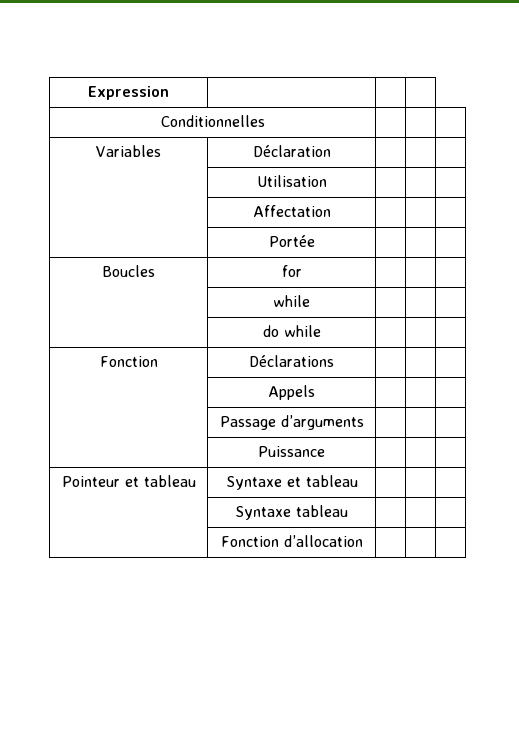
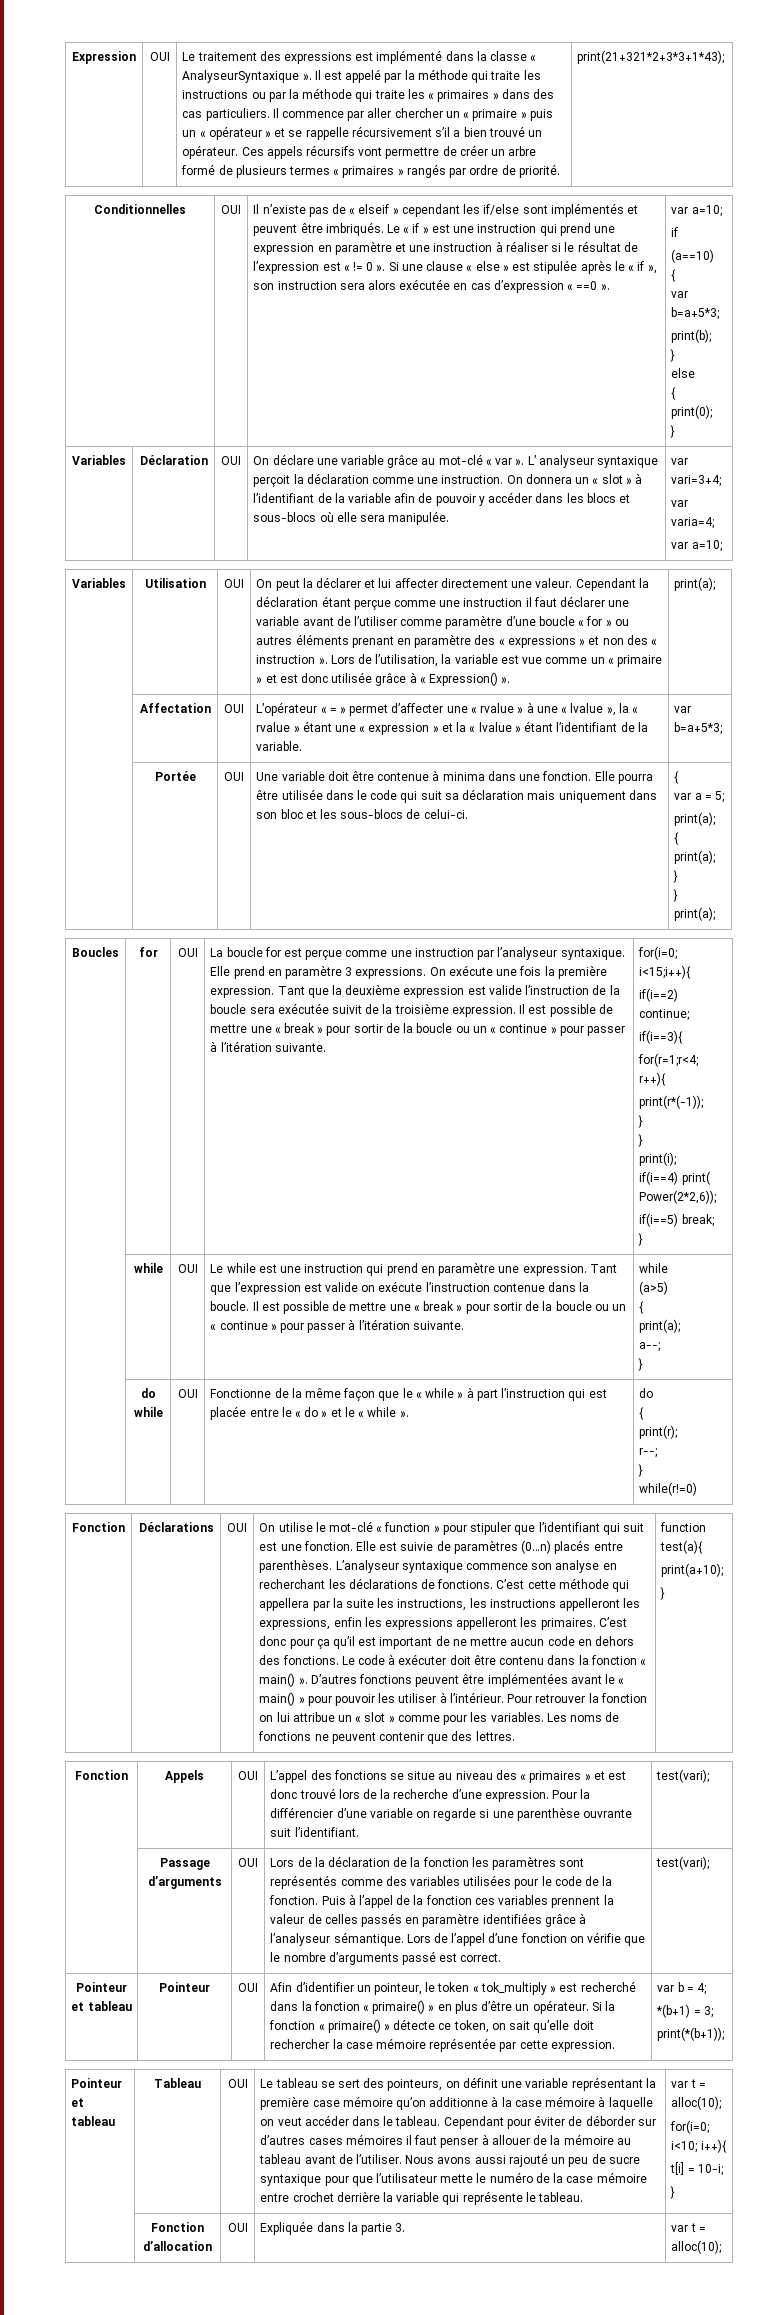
- Conditionnelles | | |
- Variables | Déclaration | | |
- | Utilisation | | |
- | Affectation | | |
- | Portée | | |
- Boucles | for | | |
- | while | | |
- | do while | | |
- Fonction | Déclarations | | |
- | Appels | | |
- | Passage d’arguments | | |
- | Puissance | | |
- Pointeur et tableau | Syntaxe et tableau | | |
- | Syntaxe tableau | | |
- | Fonction d’allocation | | |
+ OUI | Le traitement des expressions est implémenté dans la classe « AnalyseurSyntaxique ». Il est appelé par la méthode qui traite les instructions ou par la méthode qui traite les « primaires » dans des cas particuliers. Il commence par aller chercher un « primaire » puis un « opérateur » et se rappelle récursivement s’il a bien trouvé un opérateur. Ces appels récursifs vont permettre de créer un arbre formé de plusieurs termes « primaires » rangés par ordre de priorité. | print(21+321*2+3*3+1*43);
+ Conditionnelles | OUI | Il n’existe pas de « elseif » cependant les if/else sont implémentés et peuvent être imbriqués. Le « if » est une instruction qui prend une expression en paramètre et une instruction à réaliser si le résultat de l’expression est « != 0 ». Si une clause « else » est stipulée après le « if », son instruction sera alors exécutée en cas d’expression « ==0 ». | var a=10;
+ if
+ (a==10)
+ {
+ var b=a+5*3;
+ print(b);
+ }
+ else
+ {
+ print(0);
+ }
+ Variables | Déclaration | OUI | On déclare une variable grâce au mot-clé « var ». L’ analyseur syntaxique perçoit la déclaration comme une instruction. On donnera un « slot » à l’identifiant de la variable afin de pouvoir y accéder dans les blocs et sous-blocs où elle sera manipulée. | var vari=3+4;
+ var varia=4;
+ var a=10;
+ Variables | Utilisation | OUI | On peut la déclarer et lui affecter directement une valeur. Cependant la déclaration étant perçue comme une instruction il faut déclarer une variable avant de l’utiliser comme paramètre d’une boucle « for » ou autres éléments prenant en paramètre des « expressions » et non des « instruction ». Lors de l’utilisation, la variable est vue comme un « primaire » et est donc utilisée grâce à « Expression() ». | print(a);
+ | Affectation | OUI | L’opérateur « = » permet d’affecter une « rvalue » à une « lvalue », la « rvalue » étant une « expression » et la « lvalue » étant l’identifiant de la variable. | var b=a+5*3;
+ | Portée | OUI | Une variable doit être contenue à minima dans une fonction. Elle pourra être utilisée dans le code qui suit sa déclaration mais uniquement dans son bloc et les sous-blocs de celui-ci. | {
+ var a = 5;
+ print(a);
+ {
+ print(a);
+ }
+ }
+ print(a);
+ Boucles | for | OUI | La boucle for est perçue comme une instruction par l’analyseur syntaxique. Elle prend en paramètre 3 expressions. On exécute une fois la première expression. Tant que la deuxième expression est valide l’instruction de la boucle sera exécutée suivit de la troisième expression. Il est possible de mettre une « break » pour sortir de la boucle ou un « continue » pour passer à l’itération suivante. | for(i=0; i<15;i++){
+ if(i==2) continue;
+ if(i==3){
+ for(r=1;r<4; r++){
+ print(r*(-1));
+ }
+ }
+ print(i);
+ if(i==4) print( Power(2*2,6));
+ if(i==5) break;
+ }
+ | while | OUI | Le while est une instruction qui prend en paramètre une expression. Tant que l’expression est valide on exécute l’instruction contenue dans la boucle. Il est possible de mettre une « break » pour sortir de la boucle ou un « continue » pour passer à l’itération suivante. | while
+ (a>5)
+ {
+ print(a);
+ a--;
+ }
+ | do while | OUI | Fonctionne de la même façon que le « while » à part l’instruction qui est placée entre le « do » et le « while ». | do
+ {
+ print(r);
+ r--;
+ }
+ while(r!=0)
+ Fonction | Déclarations | OUI | On utilise le mot-clé « function » pour stipuler que l’identifiant qui suit est une fonction. Elle est suivie de paramètres (0…n) placés entre parenthèses. L’analyseur syntaxique commence son analyse en recherchant les déclarations de fonctions. C’est cette méthode qui appellera par la suite les instructions, les instructions appelleront les expressions, enfin les expressions appelleront les primaires. C’est donc pour ça qu’il est important de ne mettre aucun code en dehors des fonctions. Le code à exécuter doit être contenu dans la fonction « main() ». D’autres fonctions peuvent être implémentées avant le « main() » pour pouvoir les utiliser à l’intérieur. Pour retrouver la fonction on lui attribue un « slot » comme pour les variables. Les noms de fonctions ne peuvent contenir que des lettres. | function test(a){
+ print(a+10);
+ }
+ Fonction | Appels | OUI | L’appel des fonctions se situe au niveau des « primaires » et est donc trouvé lors de la recherche d’une expression. Pour la différencier d’une variable on regarde si une parenthèse ouvrante suit l’identifiant. | test(vari);
+ | Passage d’arguments | OUI | Lors de la déclaration de la fonction les paramètres sont représentés comme des variables utilisées pour le code de la fonction. Puis à l’appel de la fonction ces variables prennent la valeur de celles passés en paramètre identifiées grâce à l’analyseur sémantique. Lors de l’appel d’une fonction on vérifie que le nombre d’arguments passé est correct. | test(vari);
+ Pointeur et tableau | Pointeur | OUI | Afin d’identifier un pointeur, le token « tok_multiply » est recherché dans la fonction « primaire() » en plus d’être un opérateur. Si la fonction « primaire() » détecte ce token, on sait qu’elle doit rechercher la case mémoire représentée par cette expression. | var b = 4;
+ *(b+1) = 3;
+ print(*(b+1));
+ Pointeur et tableau | Tableau | OUI | Le tableau se sert des pointeurs, on définit une variable représentant la première case mémoire qu’on additionne à la case mémoire à laquelle on veut accéder dans le tableau. Cependant pour éviter de déborder sur d’autres cases mémoires il faut penser à allouer de la mémoire au tableau avant de l’utiliser. Nous avons aussi rajouté un peu de sucre syntaxique pour que l’utilisateur mette le numéro de la case mémoire entre crochet derrière la variable qui représente le tableau. | var t = alloc(10);
+ for(i=0; i<10; i++){
+ t[i] = 10-i;
+ }
+ | Fonction d’allocation | OUI | Expliquée dans la partie 3. | var t = alloc(10);

